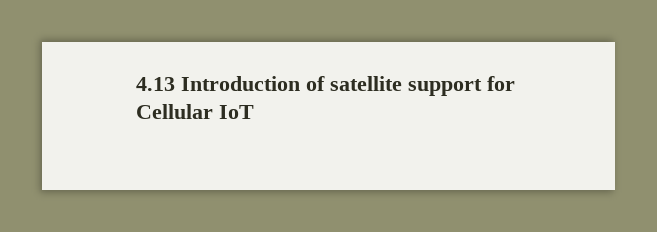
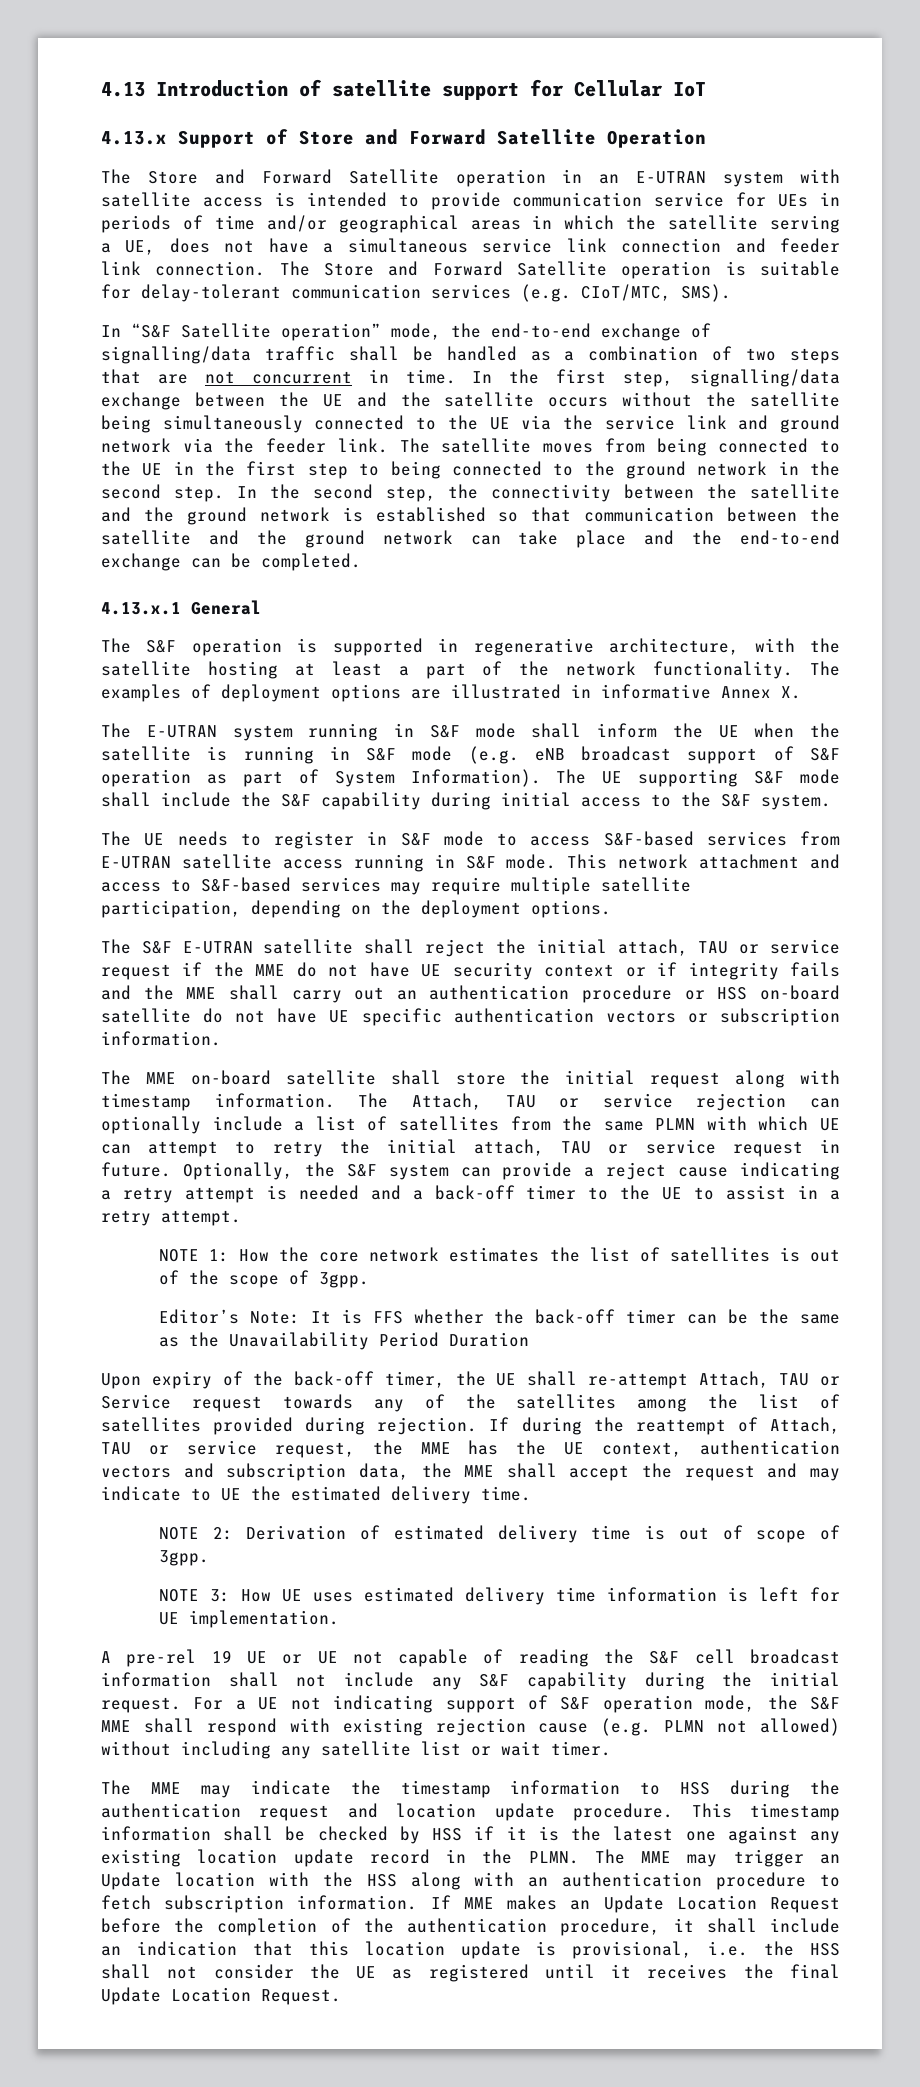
+ 4.13.x Support of Store and Forward Satellite Operation
+ The Store and Forward Satellite operation in an E-UTRAN system with satellite access is intended to provide communication service for UEs in periods of time and/or geographical areas in which the satellite serving a UE, does not have a simultaneous service link connection and feeder link connection. The Store and Forward Satellite operation is suitable for delay-tolerant communication services (e.g. CIoT/MTC, SMS).
+ In “S&F Satellite operation” mode, the end-to-end exchange of signalling/data traffic shall be handled as a combination of two steps that are not concurrent in time. In the first step, signalling/data exchange between the UE and the satellite occurs without the satellite being simultaneously connected to the UE via the service link and ground network via the feeder link. The satellite moves from being connected to the UE in the first step to being connected to the ground network in the second step. In the second step, the connectivity between the satellite and the ground network is established so that communication between the satellite and the ground network can take place and the end-to-end exchange can be completed.
+ 4.13.x.1 General
+ The S&F operation is supported in regenerative architecture, with the satellite hosting at least a part of the network functionality. The examples of deployment options are illustrated in informative Annex X.
+ The E-UTRAN system running in S&F mode shall inform the UE when the satellite is running in S&F mode (e.g. eNB broadcast support of S&F operation as part of System Information). The UE supporting S&F mode shall include the S&F capability during initial access to the S&F system.
+ The UE needs to register in S&F mode to access S&F-based services from E-UTRAN satellite access running in S&F mode. This network attachment and access to S&F-based services may require multiple satellite participation, depending on the deployment options.
+ The S&F E-UTRAN satellite shall reject the initial attach, TAU or service request if the MME do not have UE security context or if integrity fails and the MME shall carry out an authentication procedure or HSS on-board satellite do not have UE specific authentication vectors or subscription information.
+ The MME on-board satellite shall store the initial request along with timestamp information. The Attach, TAU or service rejection can optionally include a list of satellites from the same PLMN with which UE can attempt to retry the initial attach, TAU or service request in future. Optionally, the S&F system can provide a reject cause indicating a retry attempt is needed and a back-off timer to the UE to assist in a retry attempt.
+ NOTE 1: How the core network estimates the list of satellites is out of the scope of 3gpp.
+ Editor’s Note: It is FFS whether the back-off timer can be the same as the Unavailability Period Duration
+ Upon expiry of the back-off timer, the UE shall re-attempt Attach, TAU or Service request towards any of the satellites among the list of satellites provided during rejection. If during the reattempt of Attach, TAU or service request, the MME has the UE context, authentication vectors and subscription data, the MME shall accept the request and may indicate to UE the estimated delivery time.
+ NOTE 2: Derivation of estimated delivery time is out of scope of 3gpp.
+ NOTE 3: How UE uses estimated delivery time information is left for UE implementation.
+ A pre-rel 19 UE or UE not capable of reading the S&F cell broadcast information shall not include any S&F capability during the initial request. For a UE not indicating support of S&F operation mode, the S&F MME shall respond with existing rejection cause (e.g. PLMN not allowed) without including any satellite list or wait timer.
+ The MME may indicate the timestamp information to HSS during the authentication request and location update procedure. This timestamp information shall be checked by HSS if it is the latest one against any existing location update record in the PLMN. The MME may trigger an Update location with the HSS along with an authentication procedure to fetch subscription information. If MME makes an Update Location Request before the completion of the authentication procedure, it shall include an indication that this location update is provisional, i.e. the HSS shall not consider the UE as registered until it receives the final Update Location Request.

